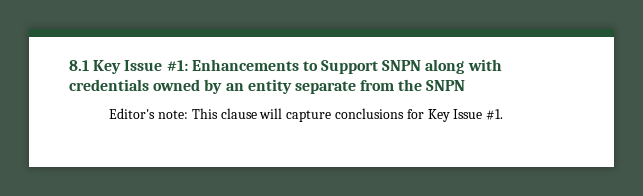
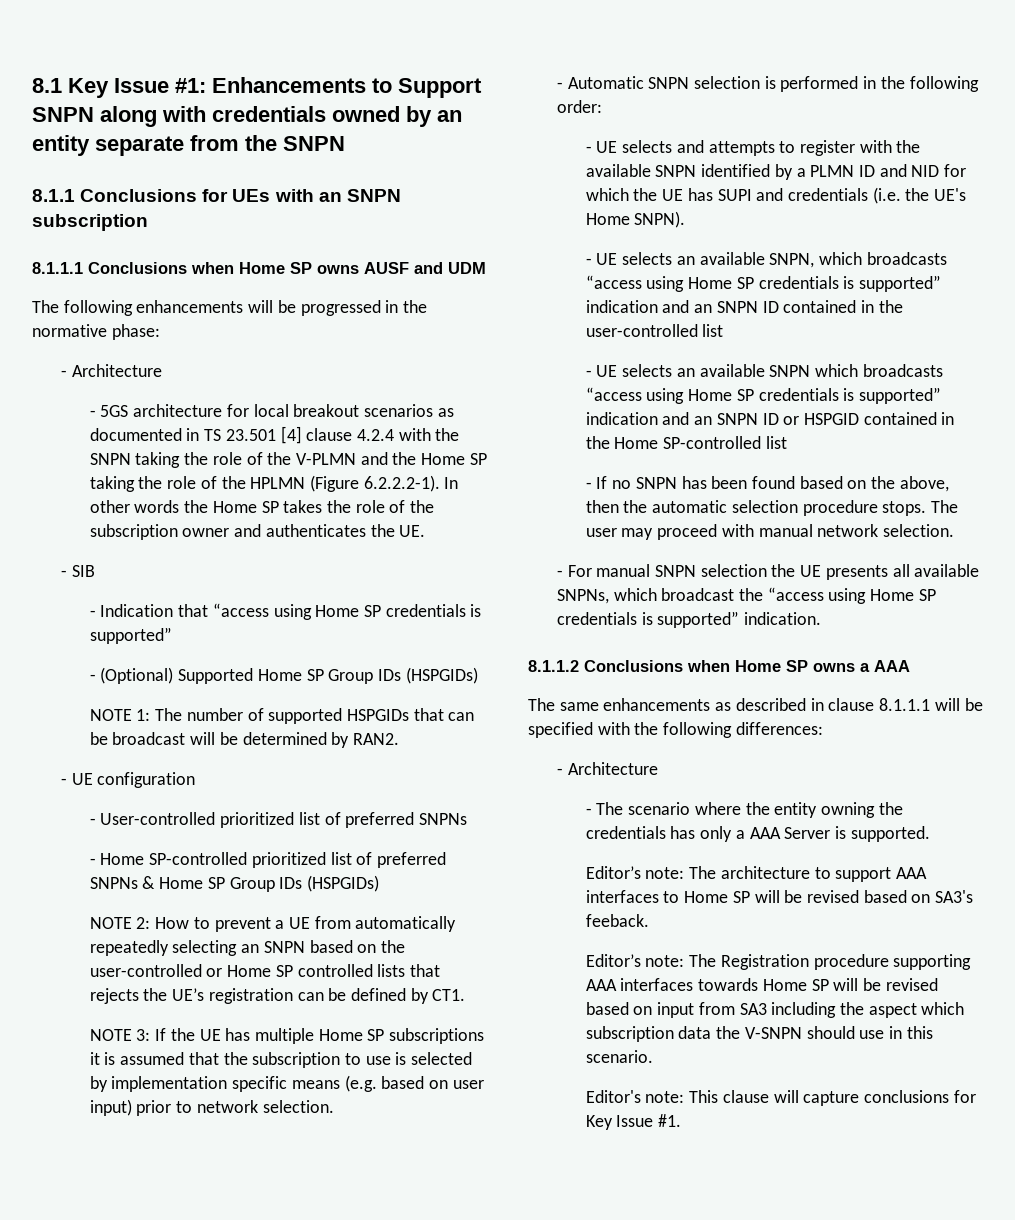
+ 8.1.1 Conclusions for UEs with an SNPN subscription
+ 8.1.1.1 Conclusions when Home SP owns AUSF and UDM
+ The following enhancements will be progressed in the normative phase:
+ - Architecture
+ - 5GS architecture for local breakout scenarios as documented in TS 23.501 [4] clause 4.2.4 with the SNPN taking the role of the V-PLMN and the Home SP taking the role of the HPLMN (Figure 6.2.2.2-1). In other words the Home SP takes the role of the subscription owner and authenticates the UE.
+ - SIB
+ - Indication that “access using Home SP credentials is supported”
+ - (Optional) Supported Home SP Group IDs (HSPGIDs)
+ NOTE 1: The number of supported HSPGIDs that can be broadcast will be determined by RAN2.
+ - UE configuration
+ - User-controlled prioritized list of preferred SNPNs
+ - Home SP-controlled prioritized list of preferred SNPNs & Home SP Group IDs (HSPGIDs)
+ NOTE 2: How to prevent a UE from automatically repeatedly selecting an SNPN based on the user-controlled or Home SP controlled lists that rejects the UE’s registration can be defined by CT1.
+ NOTE 3: If the UE has multiple Home SP subscriptions it is assumed that the subscription to use is selected by implementation specific means (e.g. based on user input) prior to network selection.
+ - Automatic SNPN selection is performed in the following order:
+ - UE selects and attempts to register with the available SNPN identified by a PLMN ID and NID for which the UE has SUPI and credentials (i.e. the UE's Home SNPN).
+ - UE selects an available SNPN, which broadcasts “access using Home SP credentials is supported” indication and an SNPN ID contained in the user-controlled list
+ - UE selects an available SNPN which broadcasts “access using Home SP credentials is supported” indication and an SNPN ID or HSPGID contained in the Home SP-controlled list
+ - If no SNPN has been found based on the above, then the automatic selection procedure stops. The user may proceed with manual network selection.
+ - For manual SNPN selection the UE presents all available SNPNs, which broadcast the “access using Home SP credentials is supported” indication.
+ 8.1.1.2 Conclusions when Home SP owns a AAA
+ The same enhancements as described in clause 8.1.1.1 will be specified with the following differences:
+ - Architecture
+ - The scenario where the entity owning the credentials has only a AAA Server is supported.
+ Editor’s note: The architecture to support AAA interfaces to Home SP will be revised based on SA3's feeback.
+ Editor’s note: The Registration procedure supporting AAA interfaces towards Home SP will be revised based on input from SA3 including the aspect which subscription data the V-SNPN should use in this scenario.

